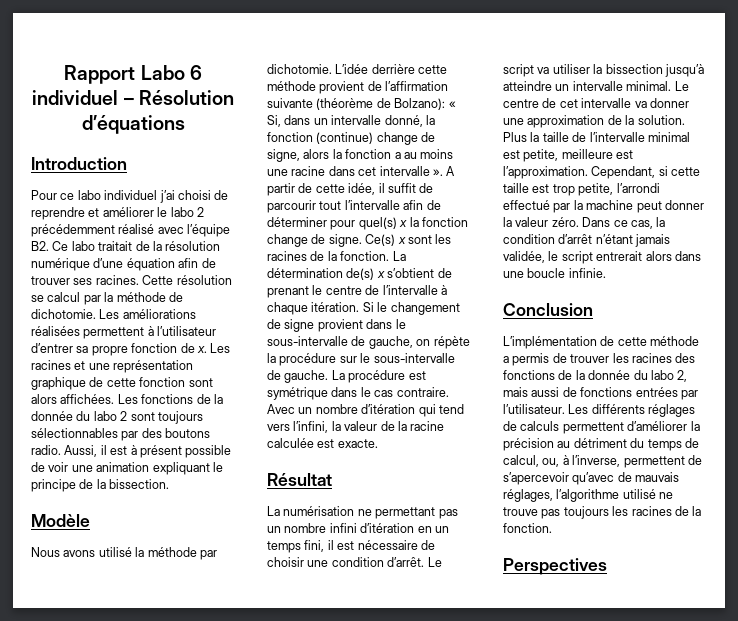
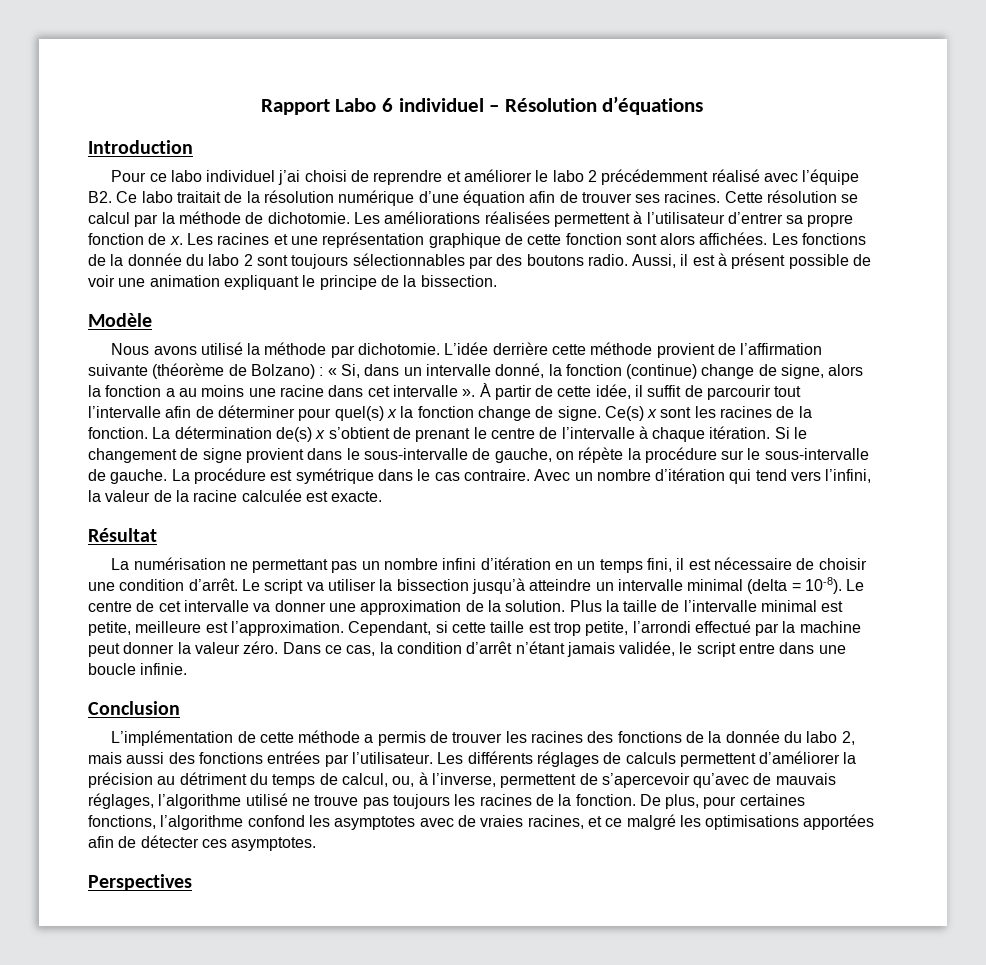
- L’idée derrière cette méthode provient de l’affirmation suivante (théorème de Bolzano): « Si, dans un intervalle donné, la fonction (continue) change de signe, alors la fonction a au moins une racine dans cet intervalle ».
+ L’idée derrière cette méthode provient de l’affirmation suivante (théorème de Bolzano) : « Si, dans un intervalle donné, la fonction (continue) change de signe, alors la fonction a au moins une racine dans cet intervalle ».
- A partir de cette idée, il suffit de parcourir tout l’intervalle afin de déterminer pour quel(s) x la fonction change de signe.
+ À partir de cette idée, il suffit de parcourir tout l’intervalle afin de déterminer pour quel(s) x la fonction change de signe.
- Le script va utiliser la bissection jusqu’à atteindre un intervalle minimal.
+ Le script va utiliser la bissection jusqu’à atteindre un intervalle minimal (delta = 10-8).
- Dans ce cas, la condition d’arrêt n’étant jamais validée, le script entrerait alors dans une boucle infinie.
+ Dans ce cas, la condition d’arrêt n’étant jamais validée, le script entre dans une boucle infinie.
- L’implémentation de cette méthode a permis de trouver les racines des fonctions de la donnée du labo 2, mais aussi de fonctions entrées par l’utilisateur.
+ L’implémentation de cette méthode a permis de trouver les racines des fonctions de la donnée du labo 2, mais aussi des fonctions entrées par l’utilisateur.
+ De plus, pour certaines fonctions, l’algorithme confond les asymptotes avec de vraies racines, et ce malgré les optimisations apportées afin de détecter ces asymptotes.

